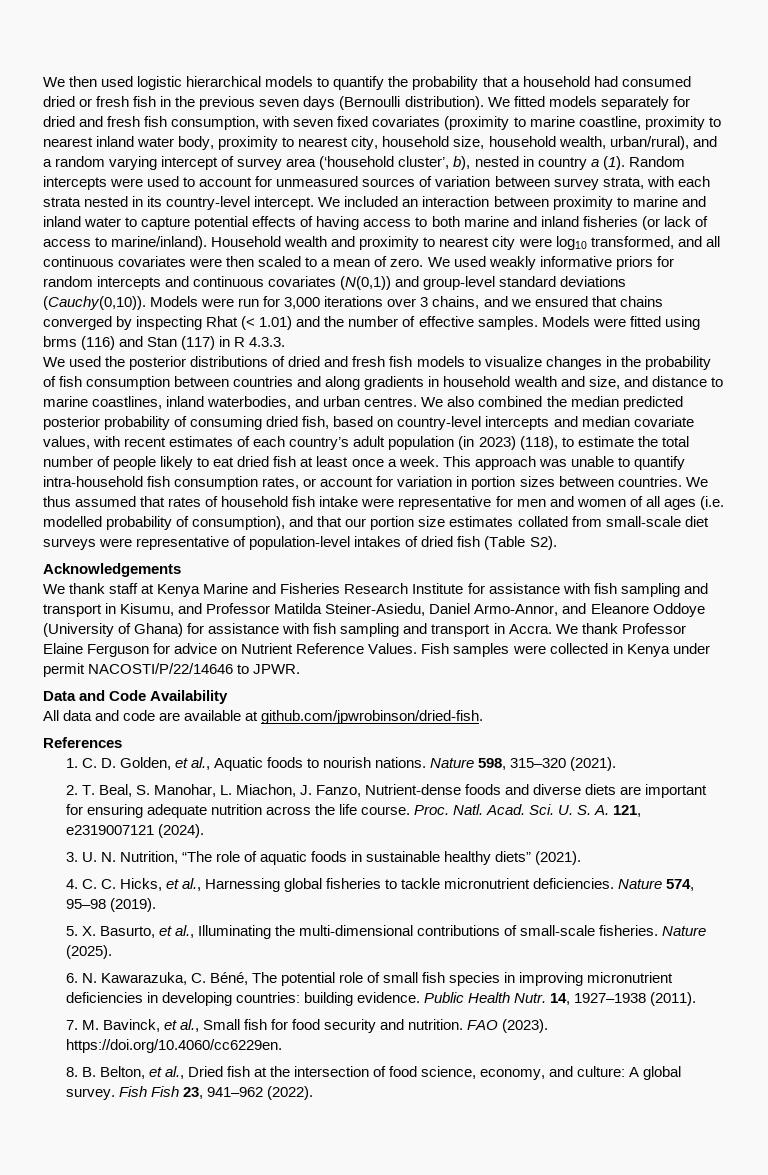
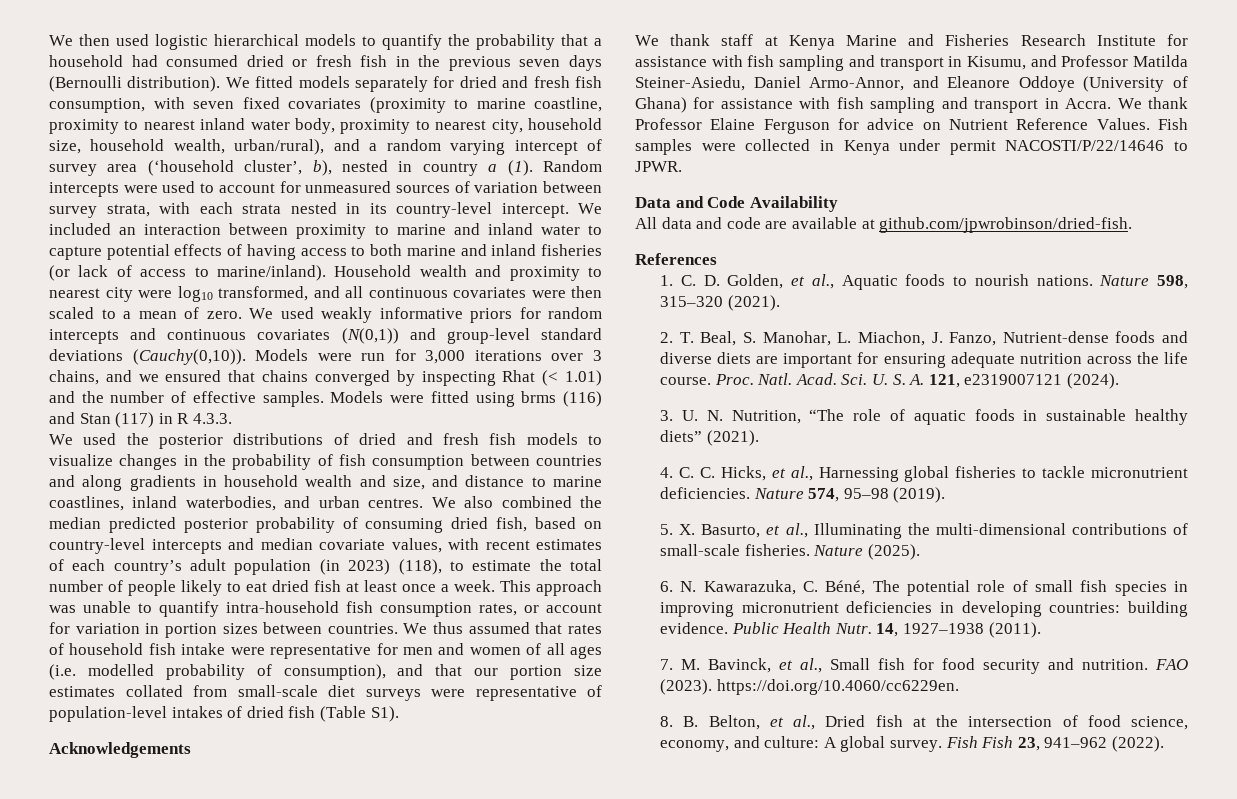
- We thus assumed that rates of household fish intake were representative for men and women of all ages (i.e. modelled probability of consumption), and that our portion size estimates collated from small-scale diet surveys were representative of population-level intakes of dried fish (Table S2).
+ We thus assumed that rates of household fish intake were representative for men and women of all ages (i.e. modelled probability of consumption), and that our portion size estimates collated from small-scale diet surveys were representative of population-level intakes of dried fish (Table S1).

